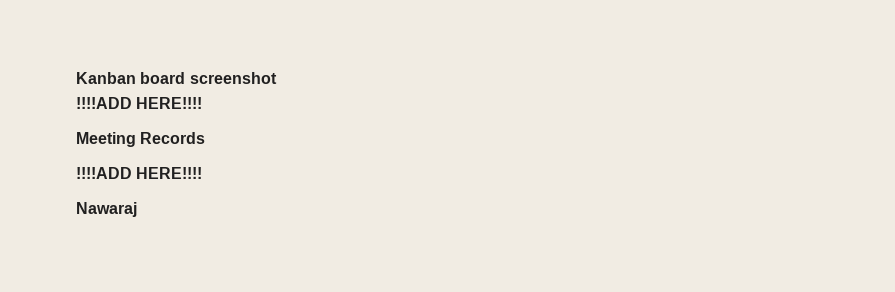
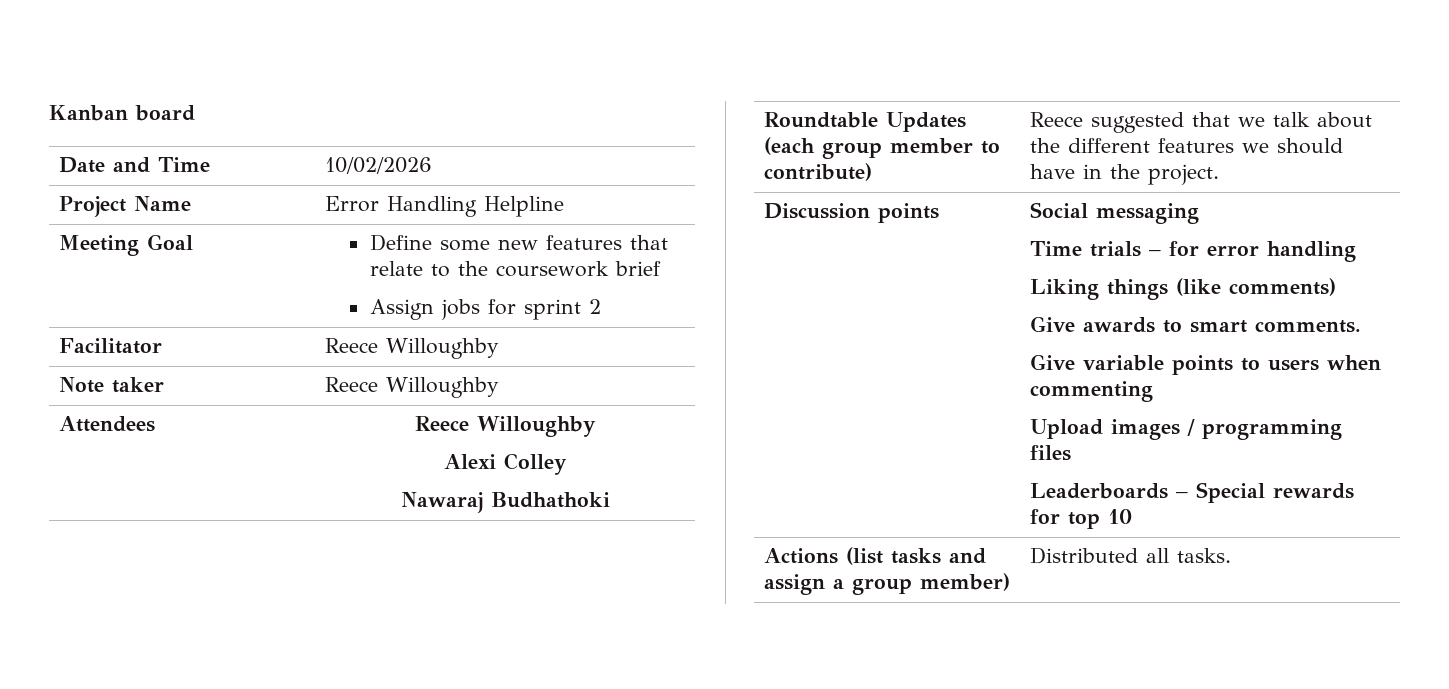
- Kanban board screenshot
- !!!!ADD HERE!!!!
- Meeting Records
- !!!!ADD HERE!!!!
- Nawaraj
+ Kanban board
+ Date and Time | 10/02/2026
+ Project Name | Error Handling Helpline
+ Meeting Goal | Define some new features that relate to the coursework brief
+ Assign jobs for sprint 2
+ Facilitator | Reece Willoughby
+ Note taker | Reece Willoughby
+ Attendees | Reece Willoughby
+ Alexi Colley
+ Nawaraj Budhathoki
+ Roundtable Updates (each group member to contribute) | Reece suggested that we talk about the different features we should have in the project.
+ Discussion points | Social messaging
+ Time trials – for error handling
+ Liking things (like comments)
+ Give awards to smart comments.
+ Give variable points to users when commenting
+ Upload images / programming files
+ Leaderboards – Special rewards for top 10
+ Actions (list tasks and assign a group member) | Distributed all tasks.

